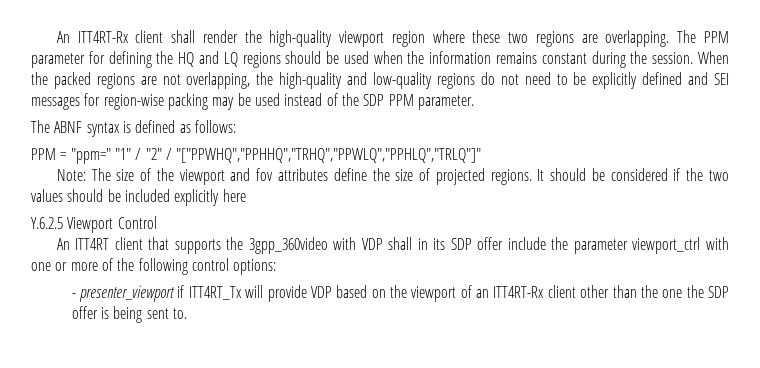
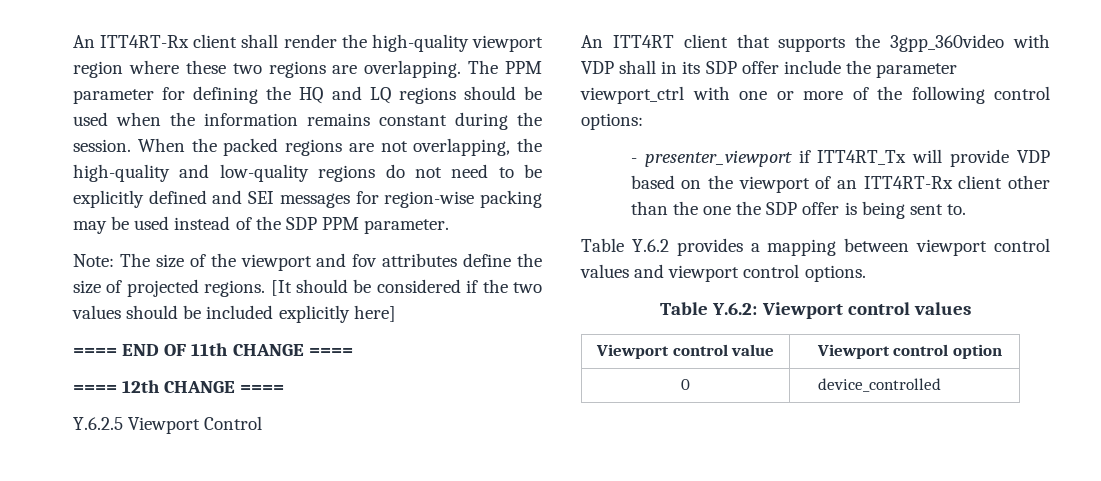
- The ABNF syntax is defined as follows:
- PPM = "ppm=" "1" / "2" / "["PPWHQ","PPHHQ","TRHQ","PPWLQ","PPHLQ","TRLQ"]"
- It should be considered if the two values should be included explicitly here
+ [It should be considered if the two values should be included explicitly here]
+ ==== END OF 11th CHANGE ====
+ ==== 12th CHANGE ====
+ Table Y.6.2 provides a mapping between viewport control values and viewport control options.
+ Table Y.6.2: Viewport control values
+ Viewport control value | Viewport control option
+ 0 | device_controlled

